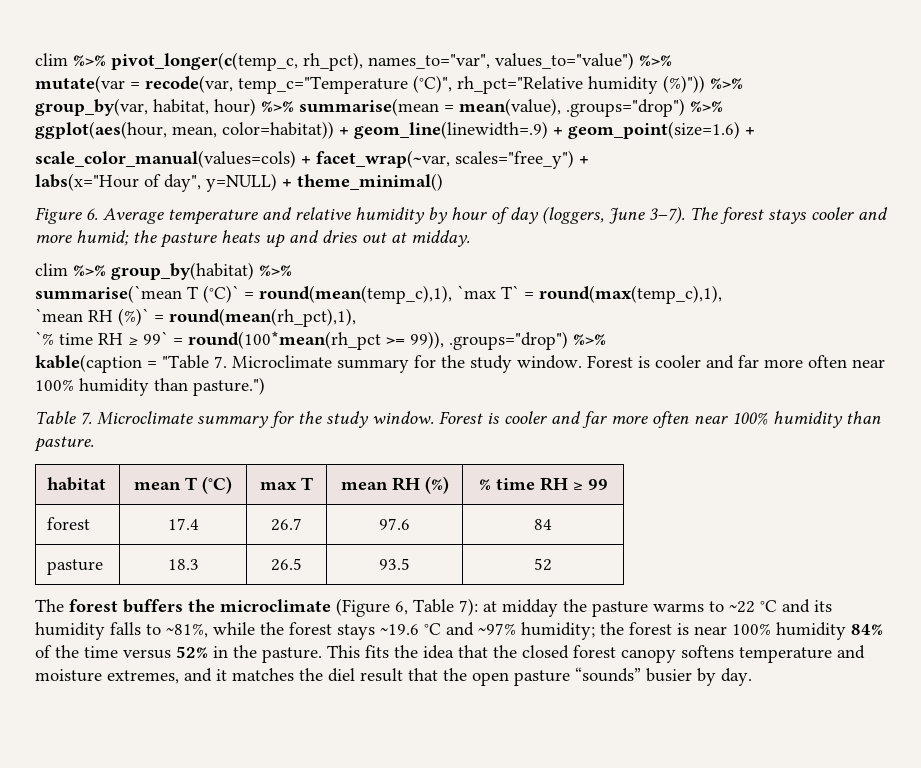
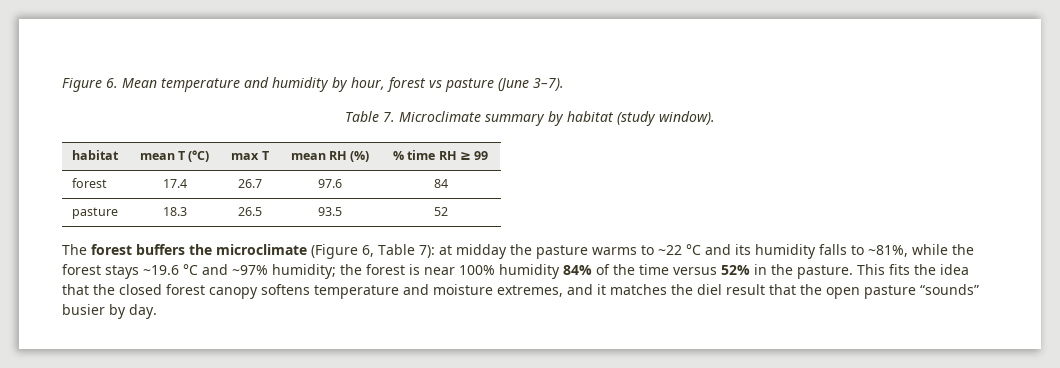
- clim %>% pivot_longer(c(temp_c, rh_pct), names_to="var", values_to="value") %>%
- mutate(var = recode(var, temp_c="Temperature (°C)", rh_pct="Relative humidity (%)")) %>%
- group_by(var, habitat, hour) %>% summarise(mean = mean(value), .groups="drop") %>%
- ggplot(aes(hour, mean, color=habitat)) + geom_line(linewidth=.9) + geom_point(size=1.6) +
- scale_color_manual(values=cols) + facet_wrap(~var, scales="free_y") +
- labs(x="Hour of day", y=NULL) + theme_minimal()
- Figure 6. Average temperature and relative humidity by hour of day (loggers, June 3–7). The forest stays cooler and more humid; the pasture heats up and dries out at midday.
- clim %>% group_by(habitat) %>%
- summarise(`mean T (°C)` = round(mean(temp_c),1), `max T` = round(max(temp_c),1),
- `mean RH (%)` = round(mean(rh_pct),1),
- `% time RH ≥ 99` = round(100*mean(rh_pct >= 99)), .groups="drop") %>%
- kable(caption = "Table 7. Microclimate summary for the study window. Forest is cooler and far more often near 100% humidity than pasture.")
- Table 7. Microclimate summary for the study window. Forest is cooler and far more often near 100% humidity than pasture.
+ Figure 6. Mean temperature and humidity by hour, forest vs pasture (June 3–7).
+ Table 7. Microclimate summary by habitat (study window).

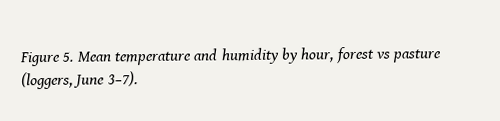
- Figure 6. Mean temperature and humidity by hour, forest vs pasture (June 3–7).
+ Figure 5. Mean temperature and humidity by hour, forest vs pasture (loggers, June 3–7).
- Table 7. Microclimate summary by habitat (study window).
- habitat | mean T (°C) | max T | mean RH (%) | % time RH ≥ 99
- forest | 17.4 | 26.7 | 97.6 | 84
- pasture | 18.3 | 26.5 | 93.5 | 52
- The forest buffers the microclimate (Figure 6, Table 7): at midday the pasture warms to ~22 °C and its humidity falls to ~81%, while the forest stays ~19.6 °C and ~97% humidity; the forest is near 100% humidity 84% of the time versus 52% in the pasture. This fits the idea that the closed forest canopy softens temperature and moisture extremes, and it matches the diel result that the open pasture “sounds” busier by day.

